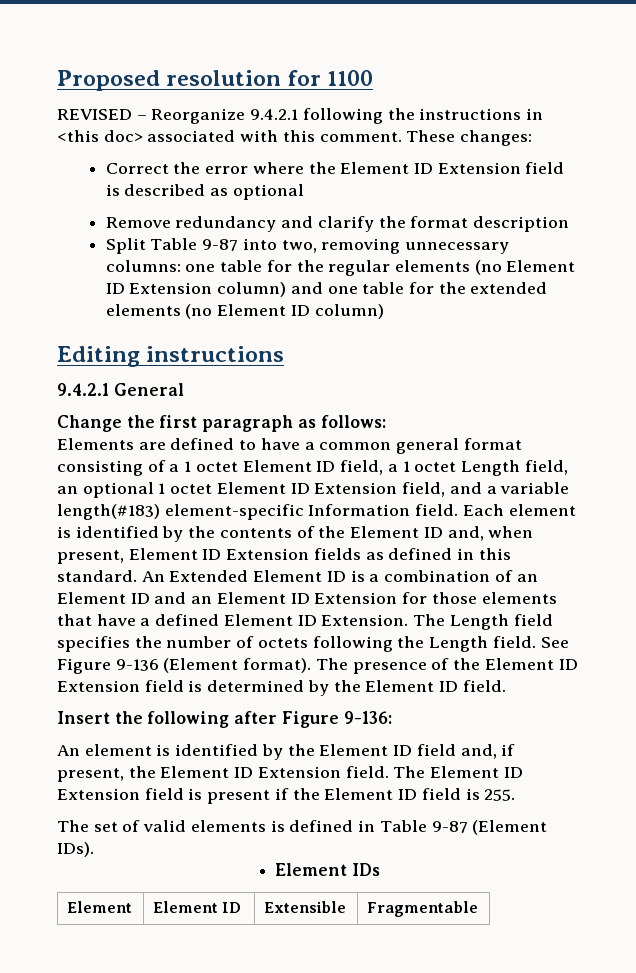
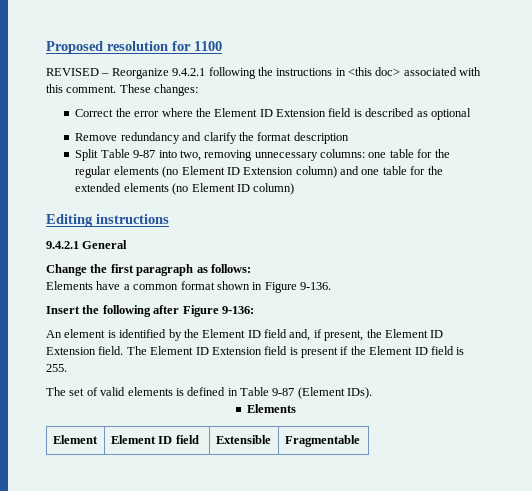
- Elements are defined to have a common general format consisting of a 1 octet Element ID field, a 1 octet Length field, an optional 1 octet Element ID Extension field, and a variable length(#183) element-specific Information field. Each element is identified by the contents of the Element ID and, when present, Element ID Extension fields as defined in this standard. An Extended Element ID is a combination of an Element ID and an Element ID Extension for those elements that have a defined Element ID Extension. The Length field specifies the number of octets following the Length field. See Figure 9-136 (Element format). The presence of the Element ID Extension field is determined by the Element ID field.
+ Elements have a common format shown in Figure 9-136.
  The set of valid elements is defined in Table 9-87 (Element IDs).
- Element IDs
+ Elements
- Element | Element ID | Extensible | Fragmentable
+ Element | Element ID field | Extensible | Fragmentable

